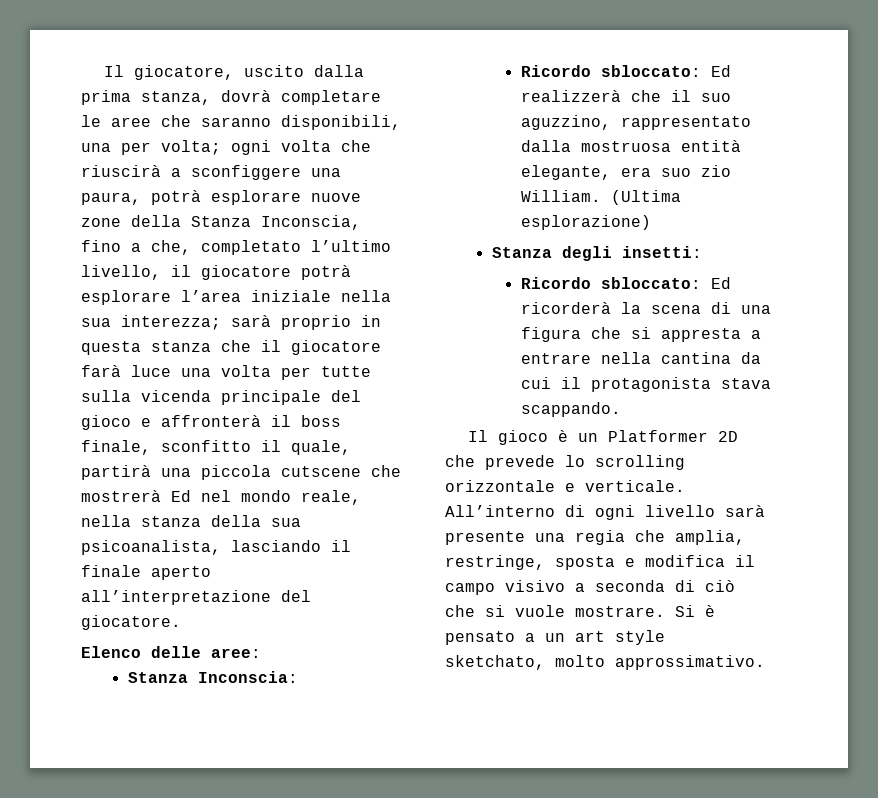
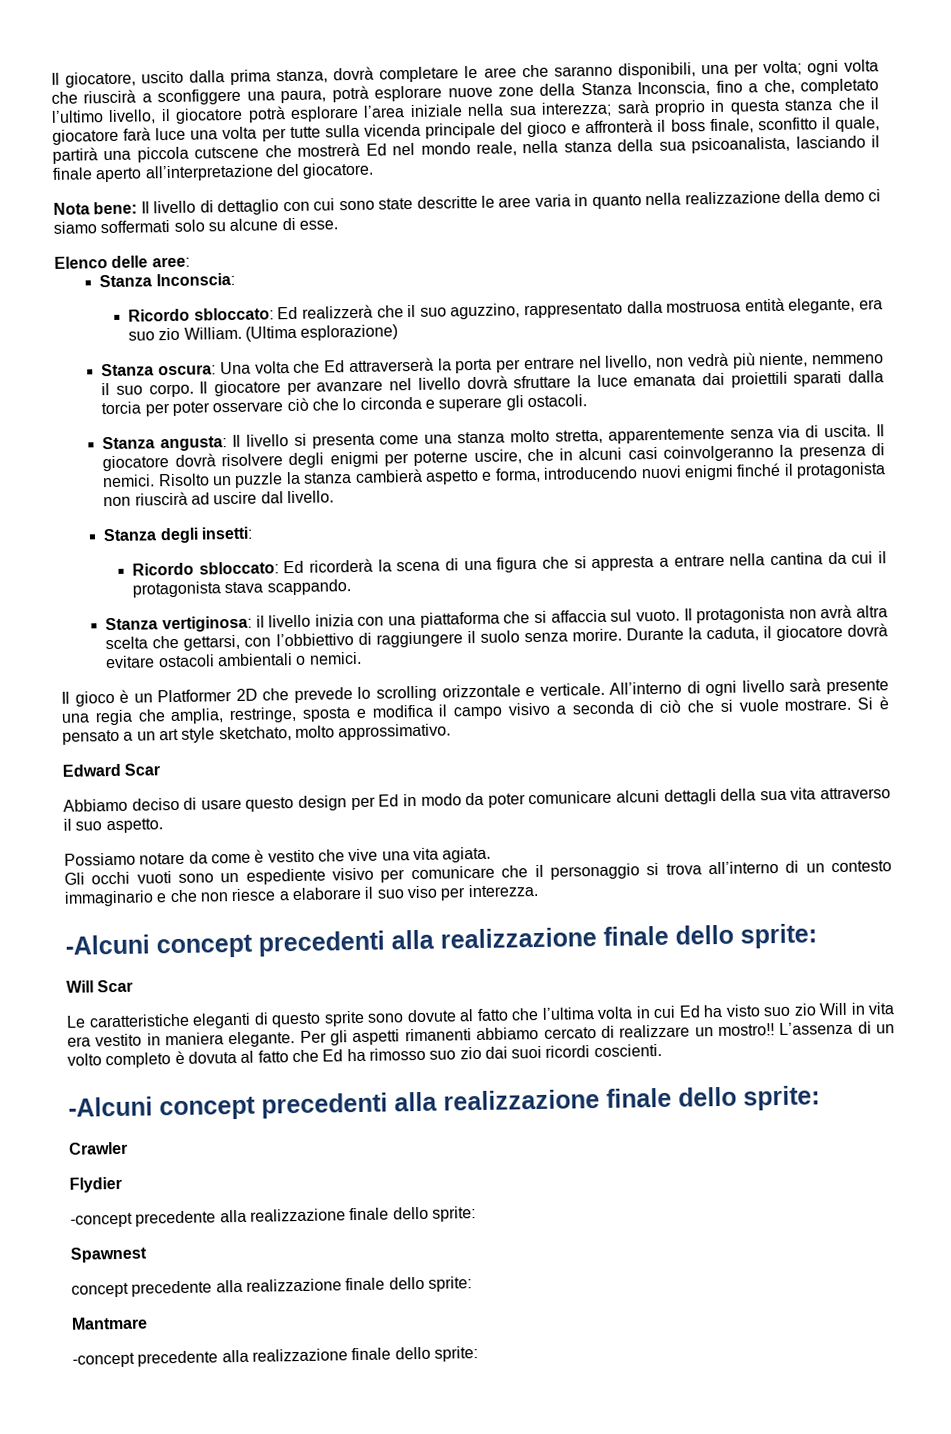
+ Nota bene: Il livello di dettaglio con cui sono state descritte le aree varia in quanto nella realizzazione della demo ci siamo soffermati solo su alcune di esse.
+ Stanza oscura: Una volta che Ed attraverserà la porta per entrare nel livello, non vedrà più niente, nemmeno il suo corpo. Il giocatore per avanzare nel livello dovrà sfruttare la luce emanata dai proiettili sparati dalla torcia per poter osservare ciò che lo circonda e superare gli ostacoli.
+ Stanza angusta: Il livello si presenta come una stanza molto stretta, apparentemente senza via di uscita. Il giocatore dovrà risolvere degli enigmi per poterne uscire, che in alcuni casi coinvolgeranno la presenza di nemici. Risolto un puzzle la stanza cambierà aspetto e forma, introducendo nuovi enigmi finché il protagonista non riuscirà ad uscire dal livello.
+ Stanza vertiginosa: il livello inizia con una piattaforma che si affaccia sul vuoto. Il protagonista non avrà altra scelta che gettarsi, con l’obbiettivo di raggiungere il suolo senza morire. Durante la caduta, il giocatore dovrà evitare ostacoli ambientali o nemici.
+ Edward Scar
+ Abbiamo deciso di usare questo design per Ed in modo da poter comunicare alcuni dettagli della sua vita attraverso il suo aspetto.
+ Possiamo notare da come è vestito che vive una vita agiata.
+ Gli occhi vuoti sono un espediente visivo per comunicare che il personaggio si trova all’interno di un contesto immaginario e che non riesce a elaborare il suo viso per interezza.
+ -Alcuni concept precedenti alla realizzazione finale dello sprite:
+ Will Scar
+ Le caratteristiche eleganti di questo sprite sono dovute al fatto che l’ultima volta in cui Ed ha visto suo zio Will in vita era vestito in maniera elegante. Per gli aspetti rimanenti abbiamo cercato di realizzare un mostro!! L’assenza di un volto completo è dovuta al fatto che Ed ha rimosso suo zio dai suoi ricordi coscienti.
+ -Alcuni concept precedenti alla realizzazione finale dello sprite:
+ Crawler
+ Flydier
+ -concept precedente alla realizzazione finale dello sprite:
+ Spawnest
+ concept precedente alla realizzazione finale dello sprite:
+ Mantmare
+ -concept precedente alla realizzazione finale dello sprite:

